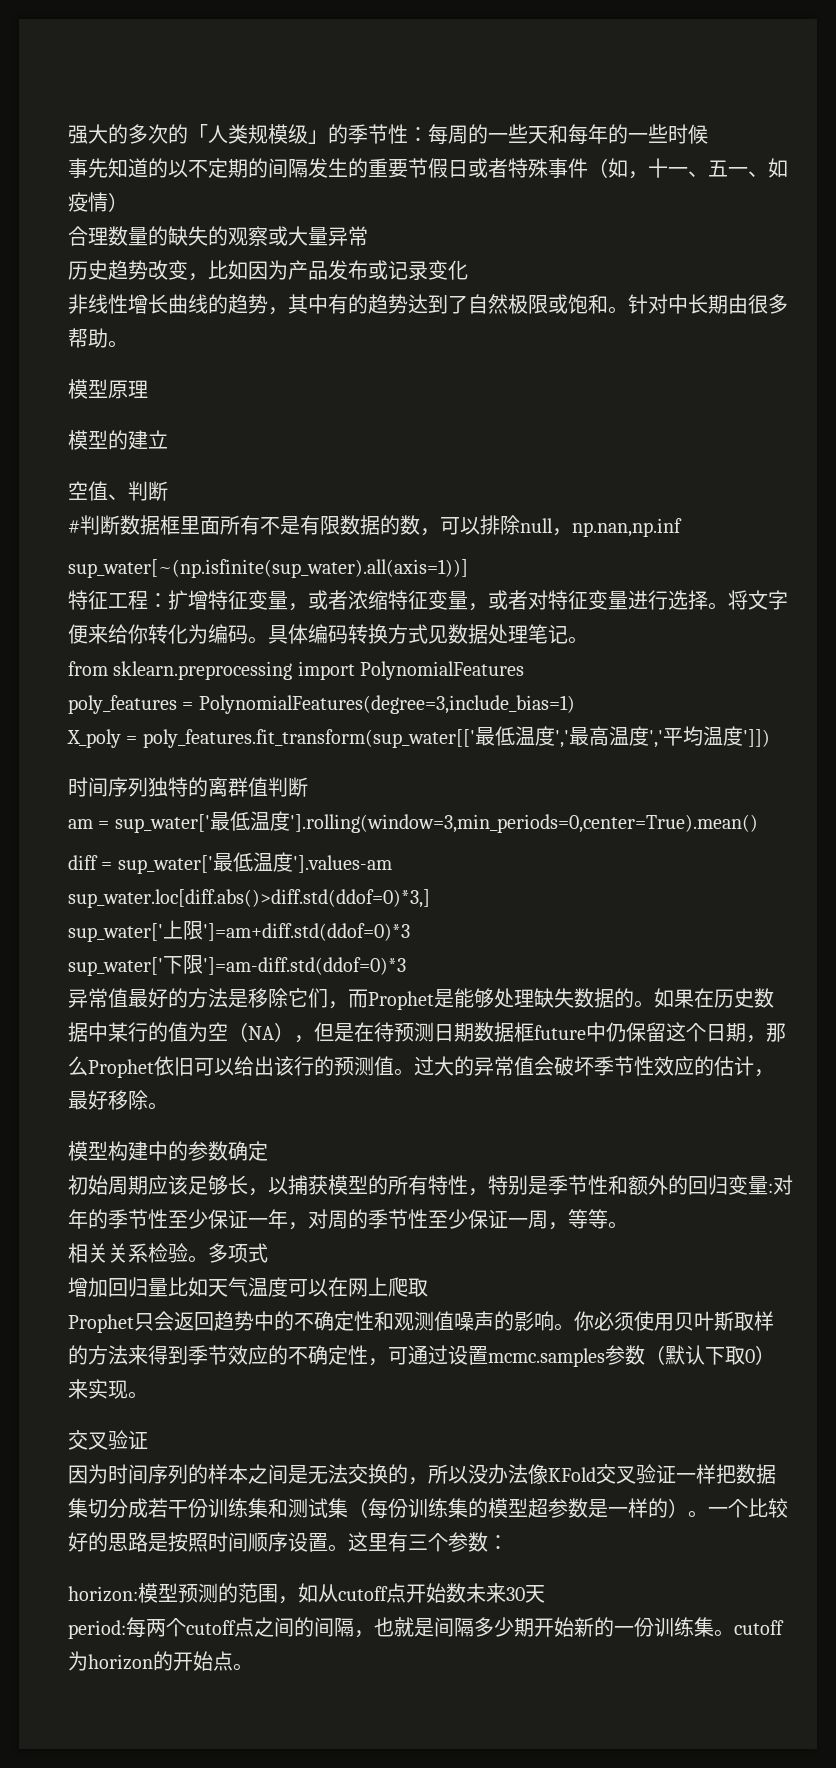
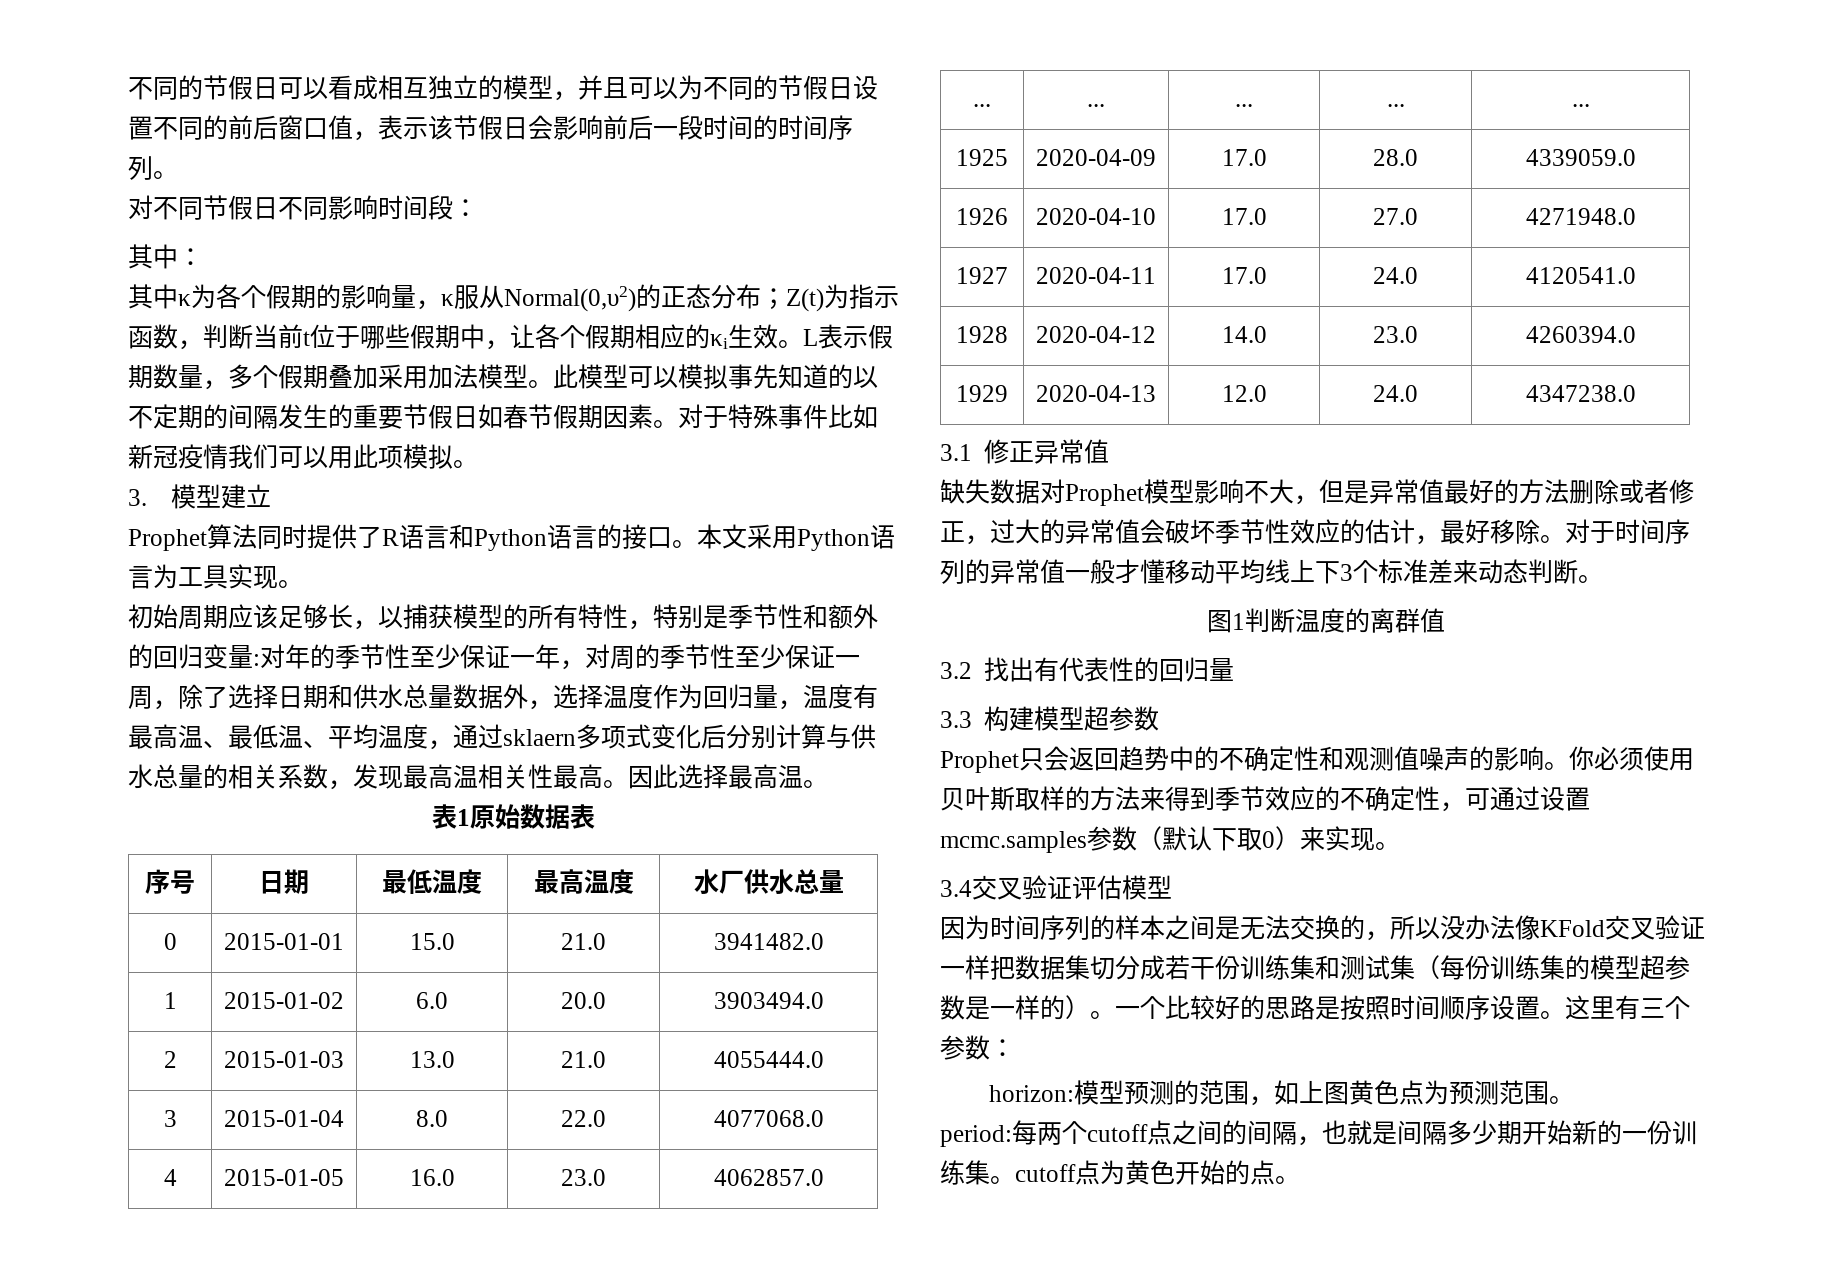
- 强大的多次的「人类规模级」的季节性：每周的一些天和每年的一些时候
- 事先知道的以不定期的间隔发生的重要节假日或者特殊事件（如，十一、五一、如疫情）
- 合理数量的缺失的观察或大量异常
- 历史趋势改变，比如因为产品发布或记录变化
- 非线性增长曲线的趋势，其中有的趋势达到了自然极限或饱和。针对中长期由很多帮助。
- 模型原理
- 模型的建立
- 空值、判断
- #判断数据框里面所有不是有限数据的数，可以排除null，np.nan,np.inf
- sup_water[~(np.isfinite(sup_water).all(axis=1))]
- 特征工程：扩增特征变量，或者浓缩特征变量，或者对特征变量进行选择。将文字便来给你转化为编码。具体编码转换方式见数据处理笔记。
- from sklearn.preprocessing import PolynomialFeatures
- poly_features = PolynomialFeatures(degree=3,include_bias=1)
- X_poly = poly_features.fit_transform(sup_water[['最低温度','最高温度','平均温度']])
- 时间序列独特的离群值判断
- am = sup_water['最低温度'].rolling(window=3,min_periods=0,center=True).mean()
- diff = sup_water['最低温度'].values-am
- sup_water.loc[diff.abs()>diff.std(ddof=0)*3,]
- sup_water['上限']=am+diff.std(ddof=0)*3
- sup_water['下限']=am-diff.std(ddof=0)*3
- 异常值最好的方法是移除它们，而Prophet是能够处理缺失数据的。如果在历史数据中某行的值为空（NA），但是在待预测日期数据框future中仍保留这个日期，那么Prophet依旧可以给出该行的预测值。过大的异常值会破坏季节性效应的估计，最好移除。
- 模型构建中的参数确定
+ 不同的节假日可以看成相互独立的模型，并且可以为不同的节假日设置不同的前后窗口值，表示该节假日会影响前后一段时间的时间序列。
+ 对不同节假日不同影响时间段：
+ 其中：
+ 其中κ为各个假期的影响量，κ服从Normal(0,υ2)的正态分布；Z(t)为指示函数，判断当前t位于哪些假期中，让各个假期相应的κi生效。L表示假期数量，多个假期叠加采用加法模型。此模型可以模拟事先知道的以不定期的间隔发生的重要节假日如春节假期因素。对于特殊事件比如新冠疫情我们可以用此项模拟。
+ 3.模型建立
+ Prophet算法同时提供了R语言和Python语言的接口。本文采用Python语言为工具实现。
- 初始周期应该足够长，以捕获模型的所有特性，特别是季节性和额外的回归变量:对年的季节性至少保证一年，对周的季节性至少保证一周，等等。
- 相关关系检验。多项式
- 增加回归量比如天气温度可以在网上爬取
+ 初始周期应该足够长，以捕获模型的所有特性，特别是季节性和额外的回归变量:对年的季节性至少保证一年，对周的季节性至少保证一周，除了选择日期和供水总量数据外，选择温度作为回归量，温度有最高温、最低温、平均温度，通过sklaern多项式变化后分别计算与供水总量的相关系数，发现最高温相关性最高。因此选择最高温。
+ 表1原始数据表
+ 序号 | 日期 | 最低温度 | 最高温度 | 水厂供水总量
+ 0 | 2015-01-01 | 15.0 | 21.0 | 3941482.0
+ 1 | 2015-01-02 | 6.0 | 20.0 | 3903494.0
+ 2 | 2015-01-03 | 13.0 | 21.0 | 4055444.0
+ 3 | 2015-01-04 | 8.0 | 22.0 | 4077068.0
+ 4 | 2015-01-05 | 16.0 | 23.0 | 4062857.0
+ ... | ... | ... | ... | ...
+ 1925 | 2020-04-09 | 17.0 | 28.0 | 4339059.0
+ 1926 | 2020-04-10 | 17.0 | 27.0 | 4271948.0
+ 1927 | 2020-04-11 | 17.0 | 24.0 | 4120541.0
+ 1928 | 2020-04-12 | 14.0 | 23.0 | 4260394.0
+ 1929 | 2020-04-13 | 12.0 | 24.0 | 4347238.0
+ 3.1修正异常值
+ 缺失数据对Prophet模型影响不大，但是异常值最好的方法删除或者修正，过大的异常值会破坏季节性效应的估计，最好移除。对于时间序列的异常值一般才懂移动平均线上下3个标准差来动态判断。
+ 图1判断温度的离群值
+ 3.2找出有代表性的回归量
+ 3.3构建模型超参数
  你必须使用贝叶斯取样的方法来得到季节效应的不确定性，可通过设置mcmc.samples参数（默认下取0）来实现。
- 交叉验证
+ 3.4交叉验证评估模型
- horizon:模型预测的范围，如从cutoff点开始数未来30天
+ horizon:模型预测的范围，如上图黄色点为预测范围。
- period:每两个cutoff点之间的间隔，也就是间隔多少期开始新的一份训练集。cutoff为horizon的开始点。
+ period:每两个cutoff点之间的间隔，也就是间隔多少期开始新的一份训练集。cutoff点为黄色开始的点。

